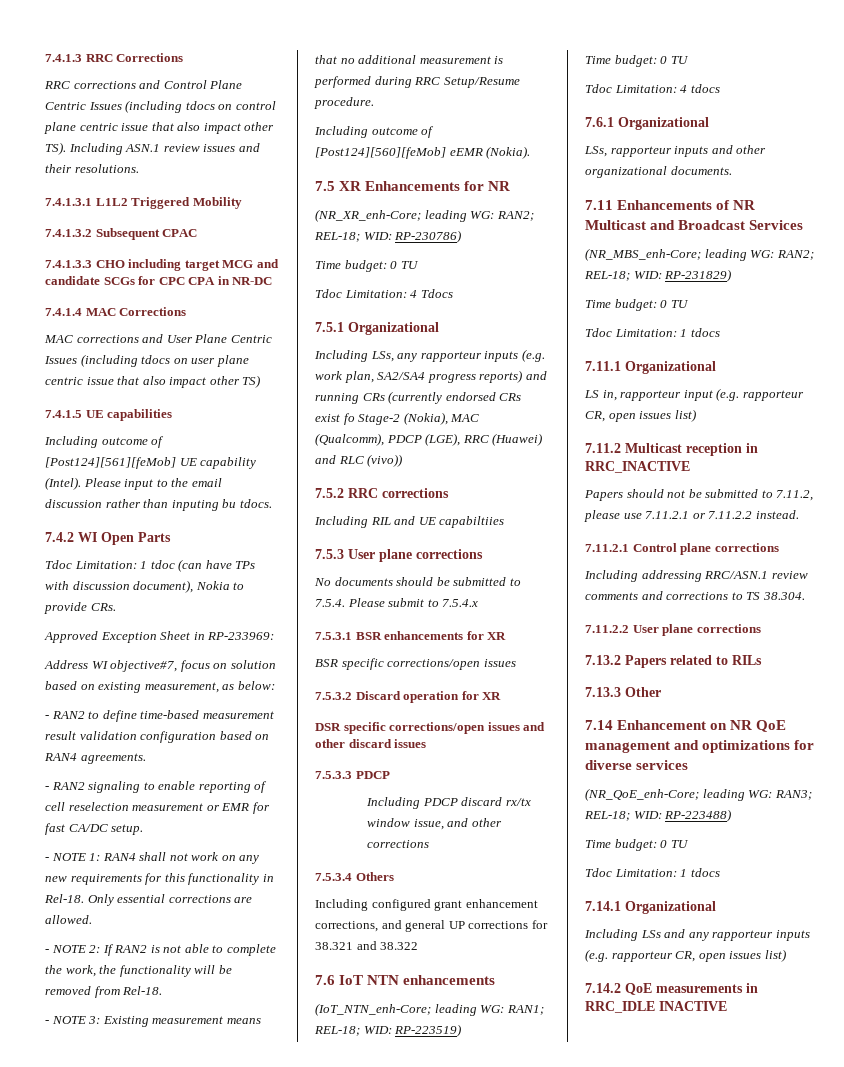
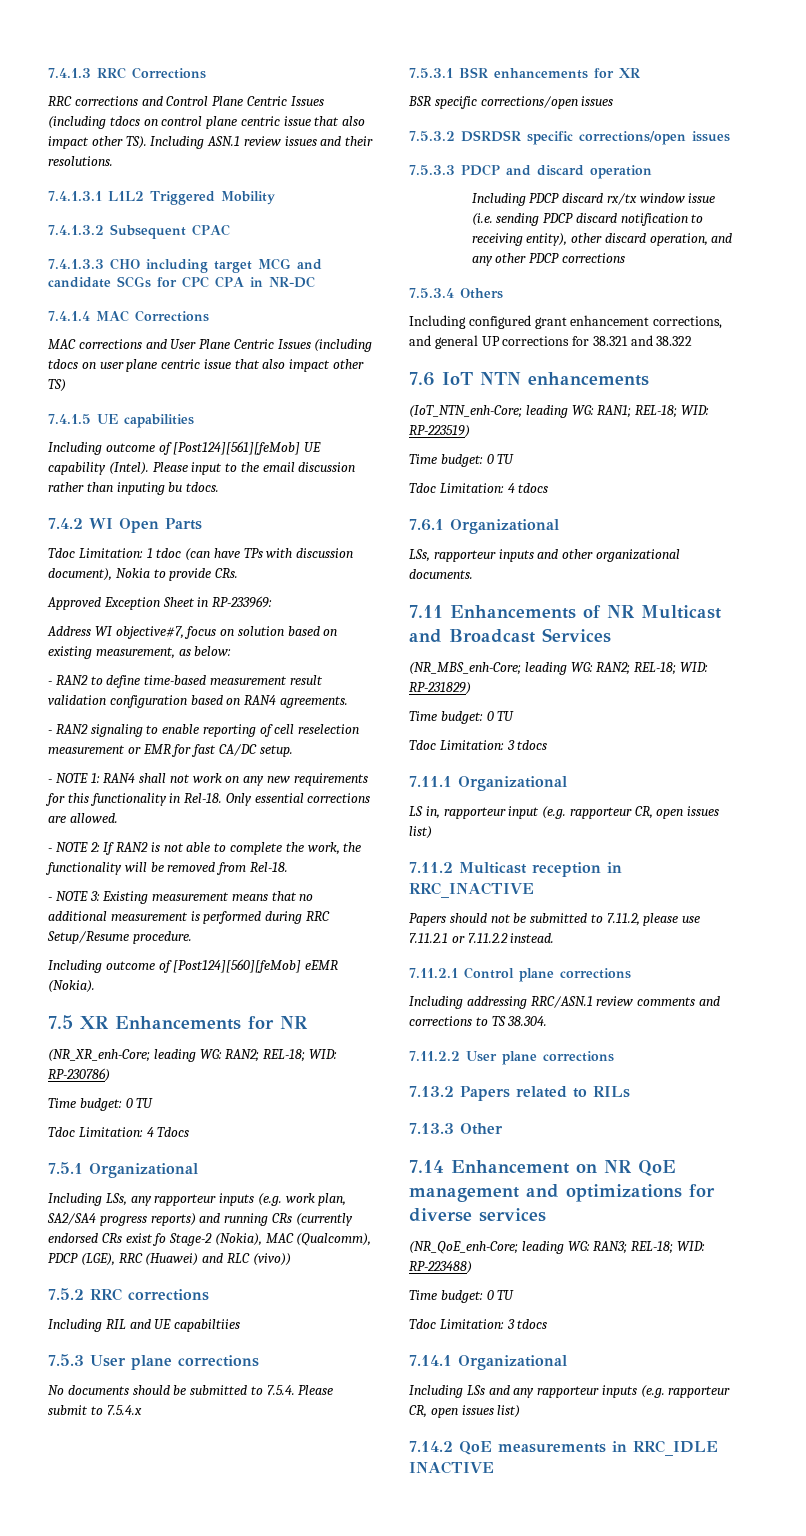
- 7.5.3.2 Discard operation for XR
- DSR specific corrections/open issues and other discard issues
+ 7.5.3.2 DSRDSR specific corrections/open issues
- 7.5.3.3 PDCP
+ 7.5.3.3 PDCP and discard operation
- Including PDCP discard rx/tx window issue, and other corrections
+ Including PDCP discard rx/tx window issue (i.e. sending PDCP discard notification to receiving entity), other discard operation, and any other PDCP corrections
  (NR_MBS_enh-Core; leading WG: RAN2; REL-18; WID: RP-231829)
  Time budget: 0 TU
- Tdoc Limitation: 1 tdocs
+ Tdoc Limitation: 3 tdocs
  (NR_QoE_enh-Core; leading WG: RAN3; REL-18; WID: RP-223488)
  Time budget: 0 TU
- Tdoc Limitation: 1 tdocs
+ Tdoc Limitation: 3 tdocs

